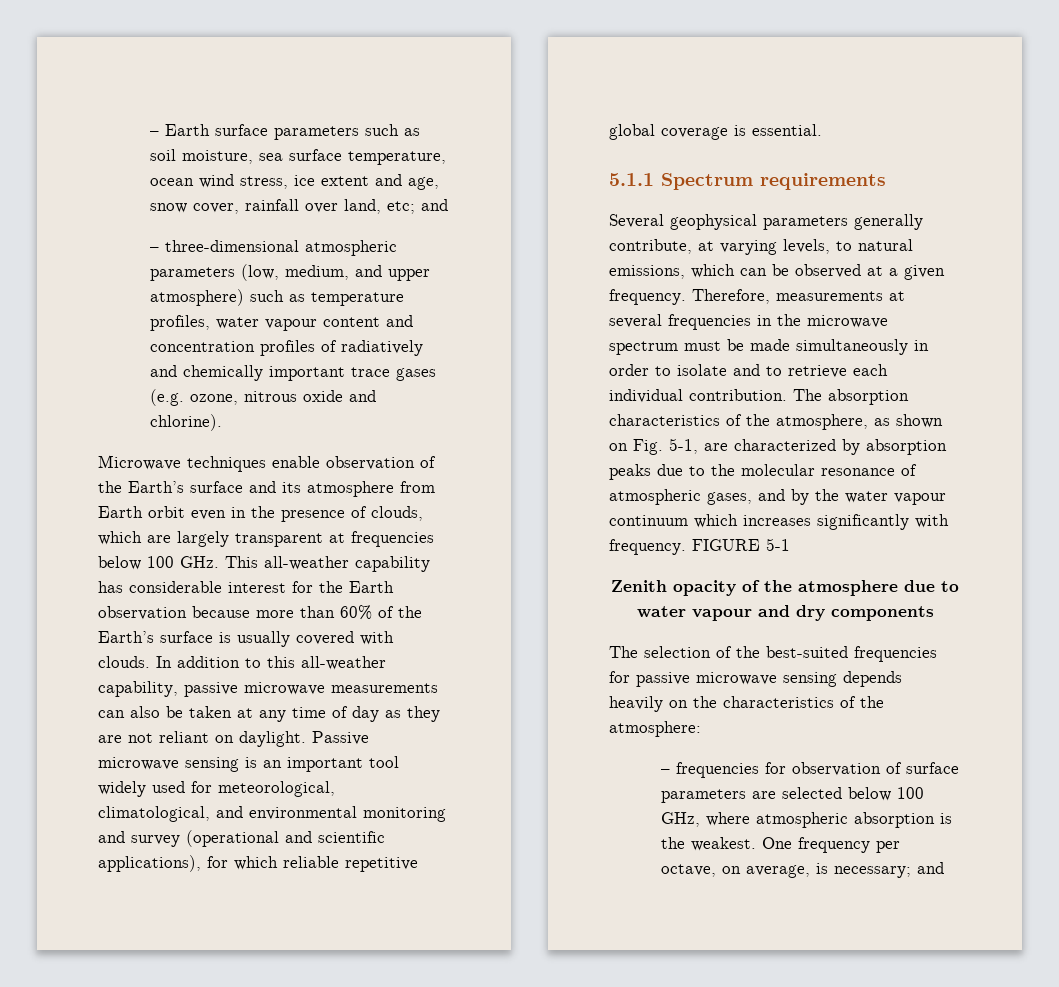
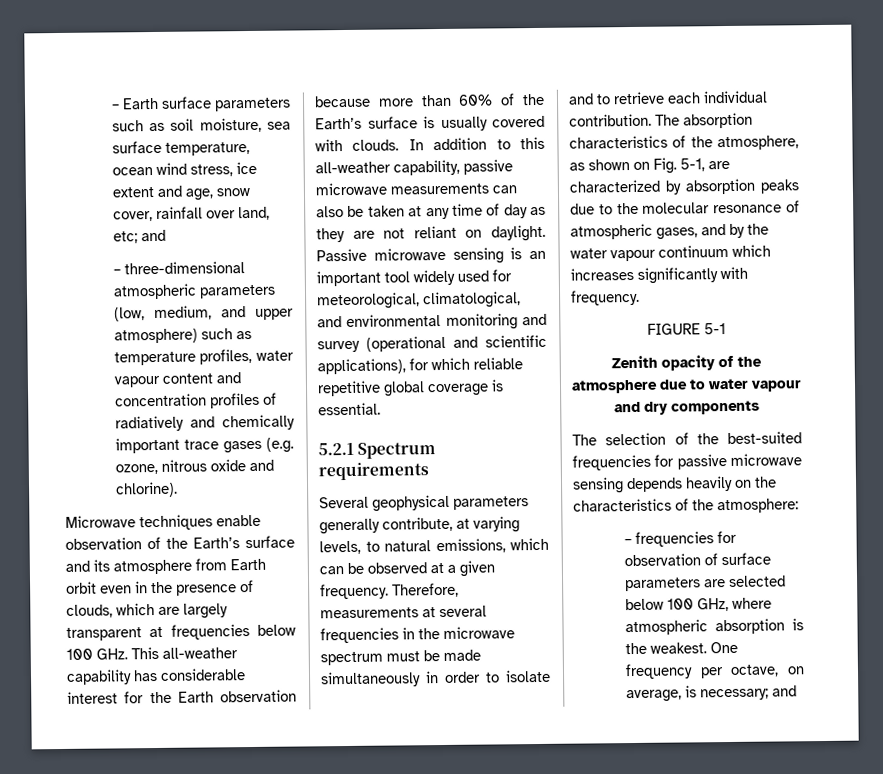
- 5.1.1 Spectrum requirements
+ 5.2.1 Spectrum requirements
- The absorption characteristics of the atmosphere, as shown on Fig. 5-1, are characterized by absorption peaks due to the molecular resonance of atmospheric gases, and by the water vapour continuum which increases significantly with frequency. FIGURE 5-1
+ The absorption characteristics of the atmosphere, as shown on Fig. 5-1, are characterized by absorption peaks due to the molecular resonance of atmospheric gases, and by the water vapour continuum which increases significantly with frequency.
+ FIGURE 5-1

